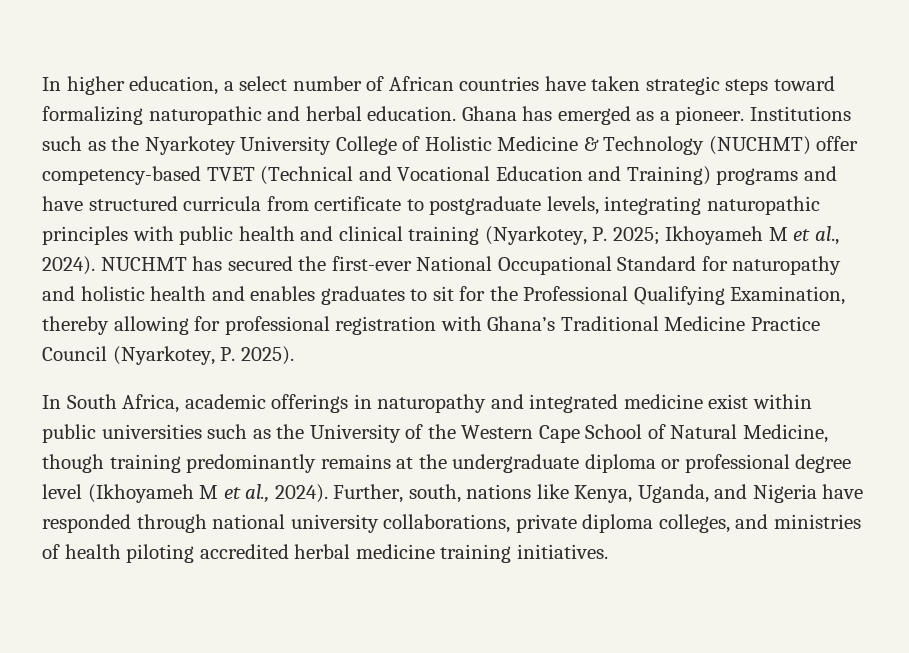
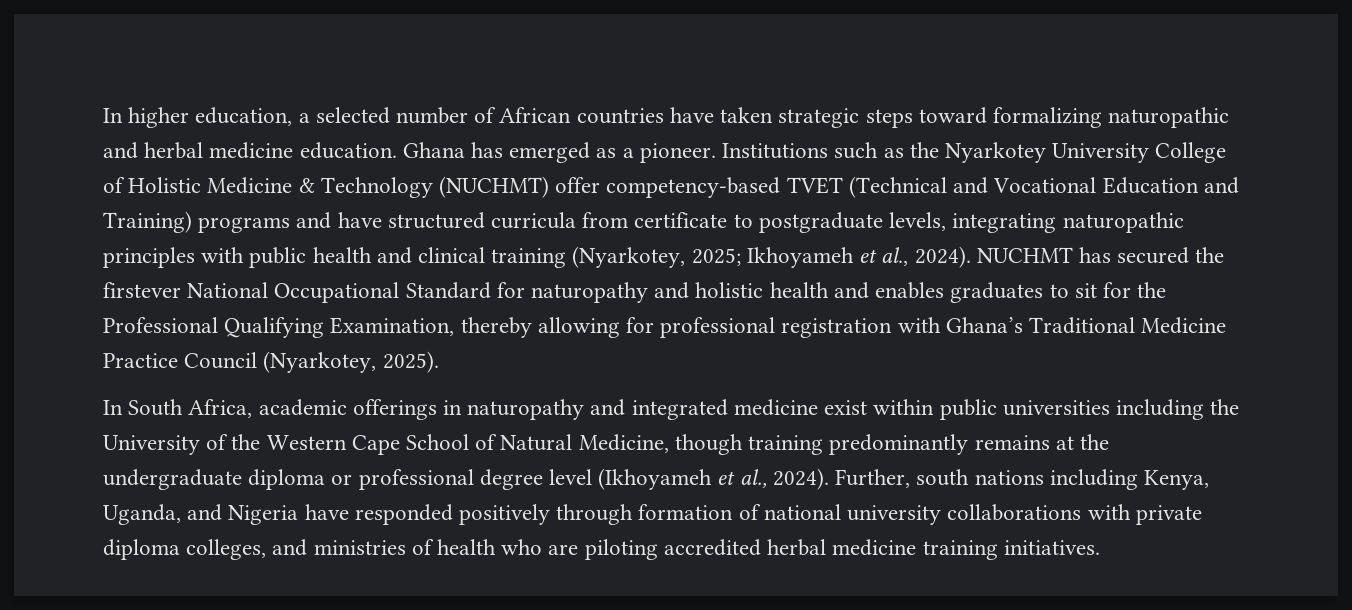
- In higher education, a select number of African countries have taken strategic steps toward formalizing naturopathic and herbal education.
+ In higher education, a selected number of African countries have taken strategic steps toward formalizing naturopathic and herbal medicine education.
- Institutions such as the Nyarkotey University College of Holistic Medicine & Technology (NUCHMT) offer competency-based TVET (Technical and Vocational Education and Training) programs and have structured curricula from certificate to postgraduate levels, integrating naturopathic principles with public health and clinical training (Nyarkotey, P. 2025; Ikhoyameh M et al., 2024).
+ Institutions such as the Nyarkotey University College of Holistic Medicine & Technology (NUCHMT) offer competency-based TVET (Technical and Vocational Education and Training) programs and have structured curricula from certificate to postgraduate levels, integrating naturopathic principles with public health and clinical training (Nyarkotey, 2025; Ikhoyameh et al., 2024).
- NUCHMT has secured the first-ever National Occupational Standard for naturopathy and holistic health and enables graduates to sit for the Professional Qualifying Examination, thereby allowing for professional registration with Ghana’s Traditional Medicine Practice Council (Nyarkotey, P. 2025).
+ NUCHMT has secured the firstever National Occupational Standard for naturopathy and holistic health and enables graduates to sit for the Professional Qualifying Examination, thereby allowing for professional registration with Ghana’s Traditional Medicine Practice Council (Nyarkotey, 2025).
- In South Africa, academic offerings in naturopathy and integrated medicine exist within public universities such as the University of the Western Cape School of Natural Medicine, though training predominantly remains at the undergraduate diploma or professional degree level (Ikhoyameh M et al., 2024).
+ In South Africa, academic offerings in naturopathy and integrated medicine exist within public universities including the University of the Western Cape School of Natural Medicine, though training predominantly remains at the undergraduate diploma or professional degree level (Ikhoyameh et al., 2024).
- Further, south, nations like Kenya, Uganda, and Nigeria have responded through national university collaborations, private diploma colleges, and ministries of health piloting accredited herbal medicine training initiatives.
+ Further, south nations including Kenya, Uganda, and Nigeria have responded positively through formation of national university collaborations with private diploma colleges, and ministries of health who are piloting accredited herbal medicine training initiatives.

